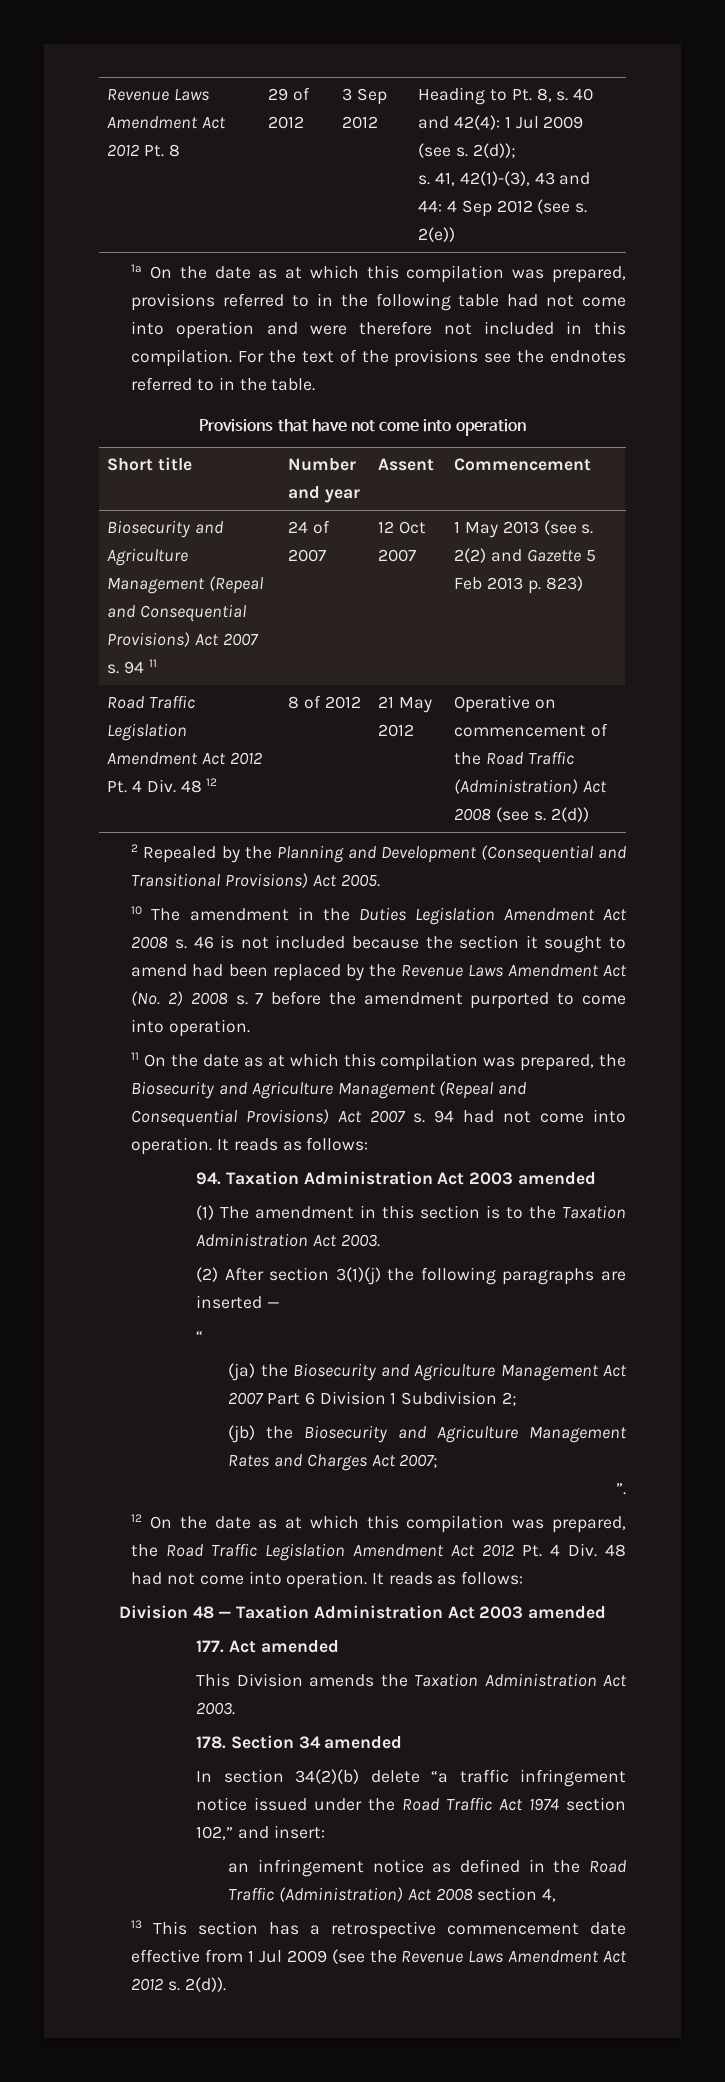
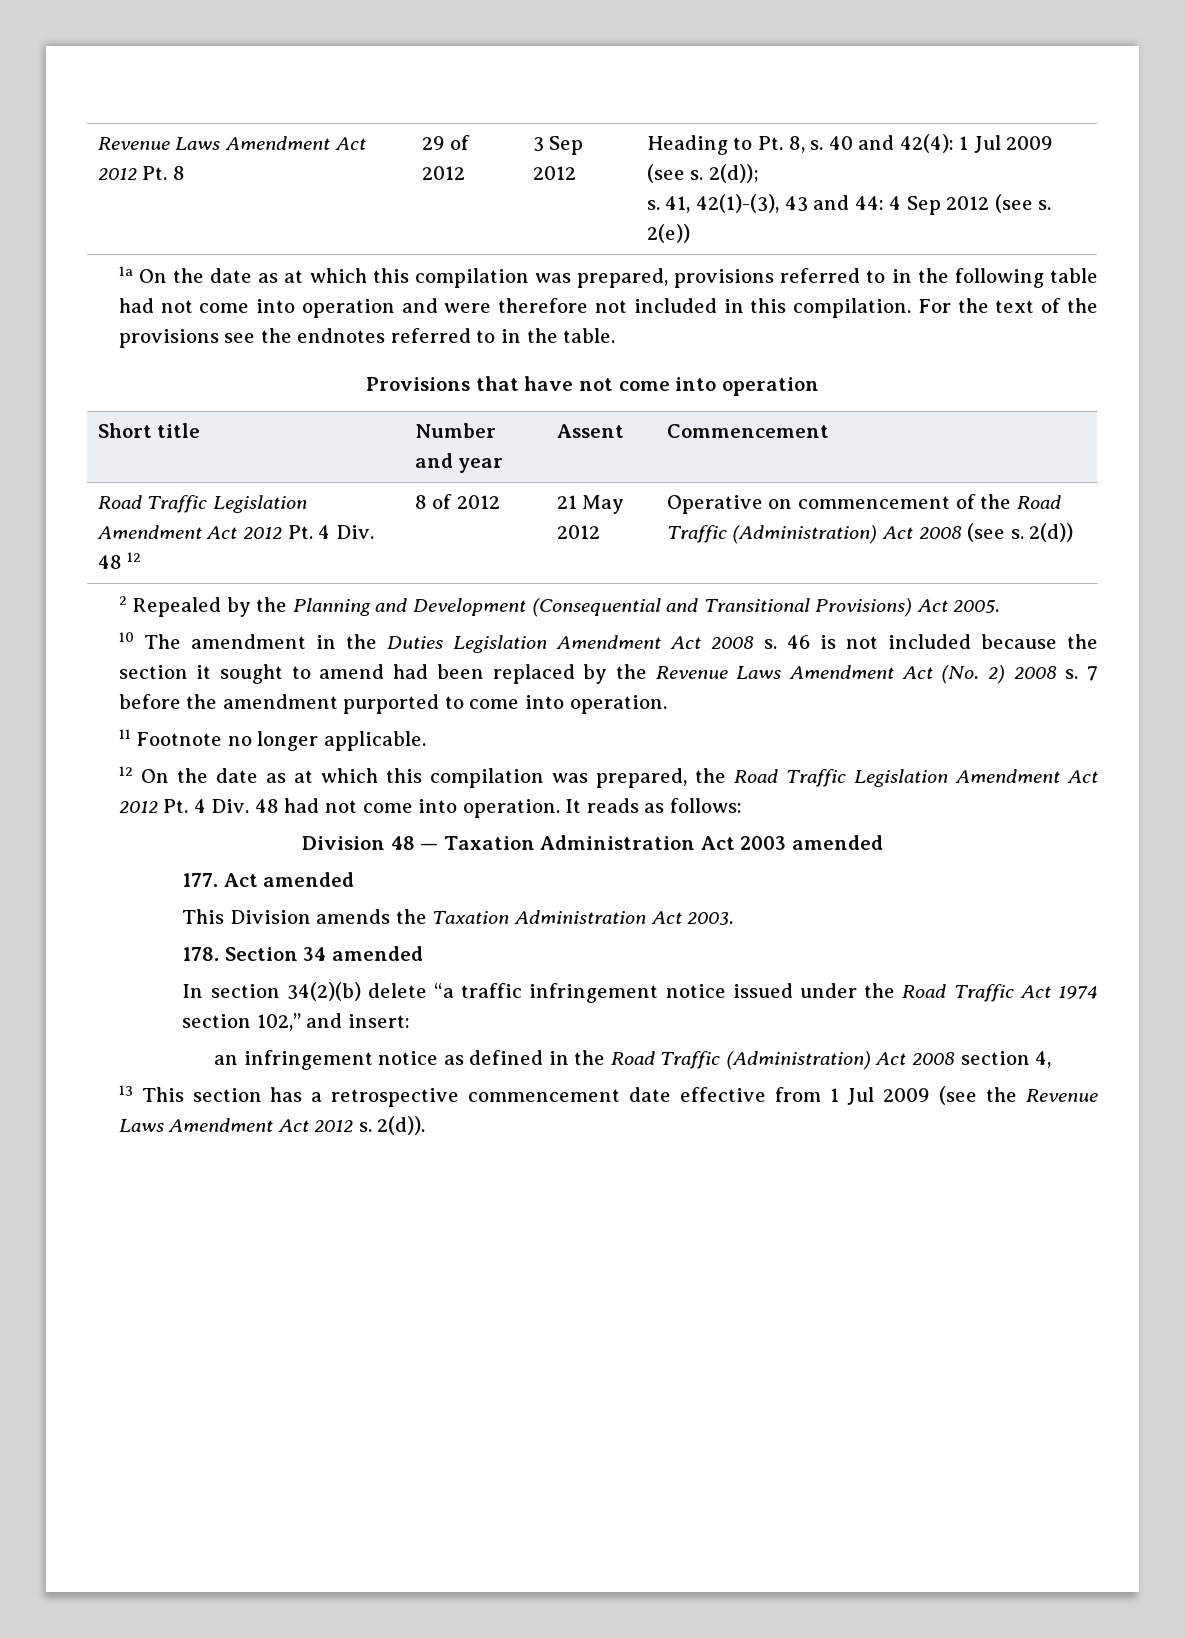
- Biosecurity and Agriculture Management (Repeal and Consequential Provisions) Act 2007 s. 94 11 | 24 of 2007 | 12 Oct 2007 | 1 May 2013 (see s. 2(2) and Gazette 5 Feb 2013 p. 823)
- 11 On the date as at which this compilation was prepared, the Biosecurity and Agriculture Management (Repeal and Consequential Provisions) Act 2007 s. 94 had not come into operation. It reads as follows:
- 94. Taxation Administration Act 2003 amended
- (1) The amendment in this section is to the Taxation Administration Act 2003.
- (2) After section 3(1)(j) the following paragraphs are inserted —
- “
- (ja) the Biosecurity and Agriculture Management Act 2007 Part 6 Division 1 Subdivision 2;
- (jb) the Biosecurity and Agriculture Management Rates and Charges Act 2007;
- ”.
+ 11 Footnote no longer applicable.

